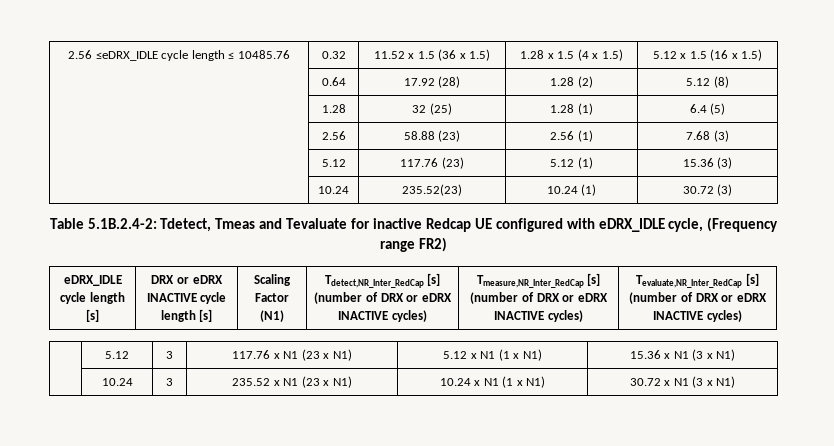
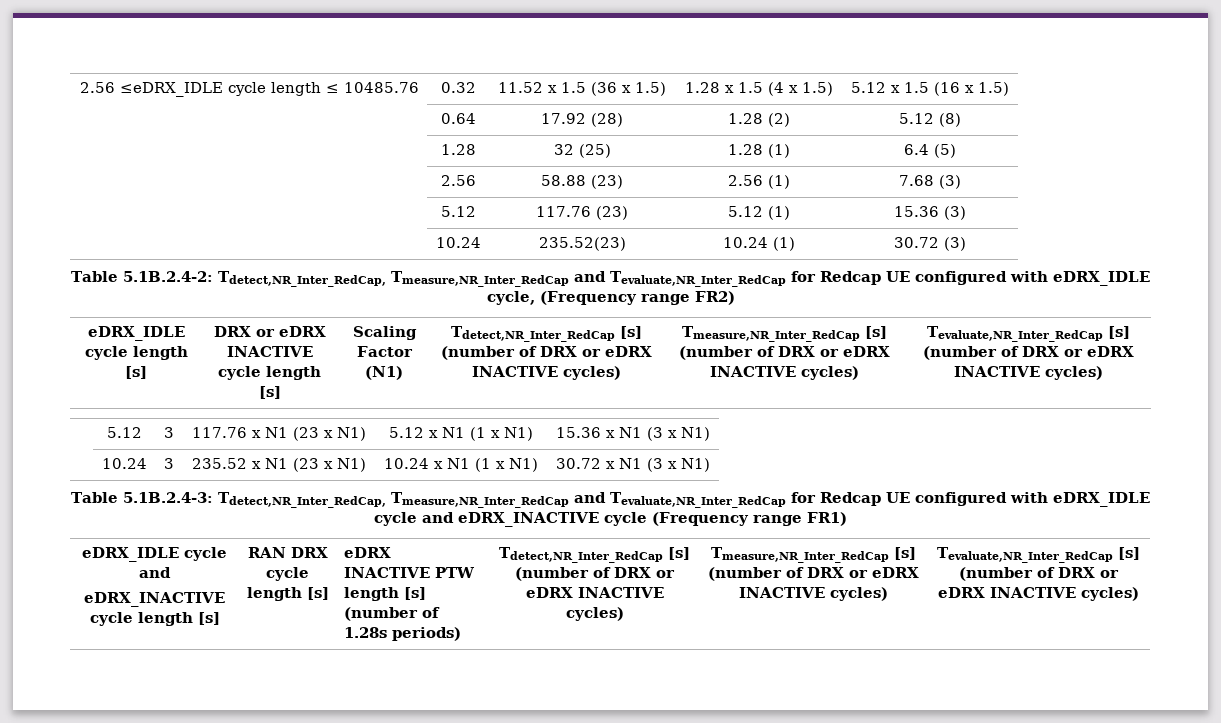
- Table 5.1B.2.4-2: Tdetect, Tmeas and Tevaluate for inactive Redcap UE configured with eDRX_IDLE cycle, (Frequency range FR2)
+ Table 5.1B.2.4-2: Tdetect,NR_Inter_RedCap, Tmeasure,NR_Inter_RedCap and Tevaluate,NR_Inter_RedCap for Redcap UE configured with eDRX_IDLE cycle, (Frequency range FR2)
+ Table 5.1B.2.4-3: Tdetect,NR_Inter_RedCap, Tmeasure,NR_Inter_RedCap and Tevaluate,NR_Inter_RedCap for Redcap UE configured with eDRX_IDLE cycle and eDRX_INACTIVE cycle (Frequency range FR1)
+ eDRX_IDLE cycle and
+ eDRX_INACTIVE cycle length [s] | RAN DRX cycle length [s] | eDRX INACTIVE PTW length [s] (number of 1.28s periods) | Tdetect,NR_Inter_RedCap [s] (number of DRX or eDRX INACTIVE cycles) | Tmeasure,NR_Inter_RedCap [s] (number of DRX or eDRX INACTIVE cycles) | Tevaluate,NR_Inter_RedCap [s] (number of DRX or eDRX INACTIVE cycles)

